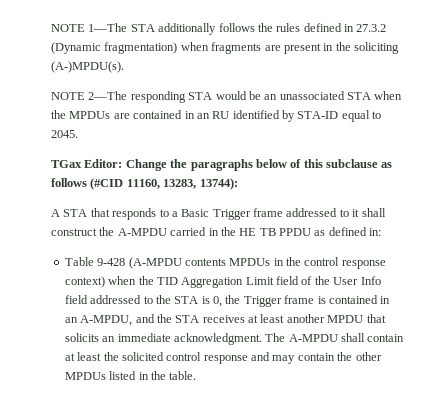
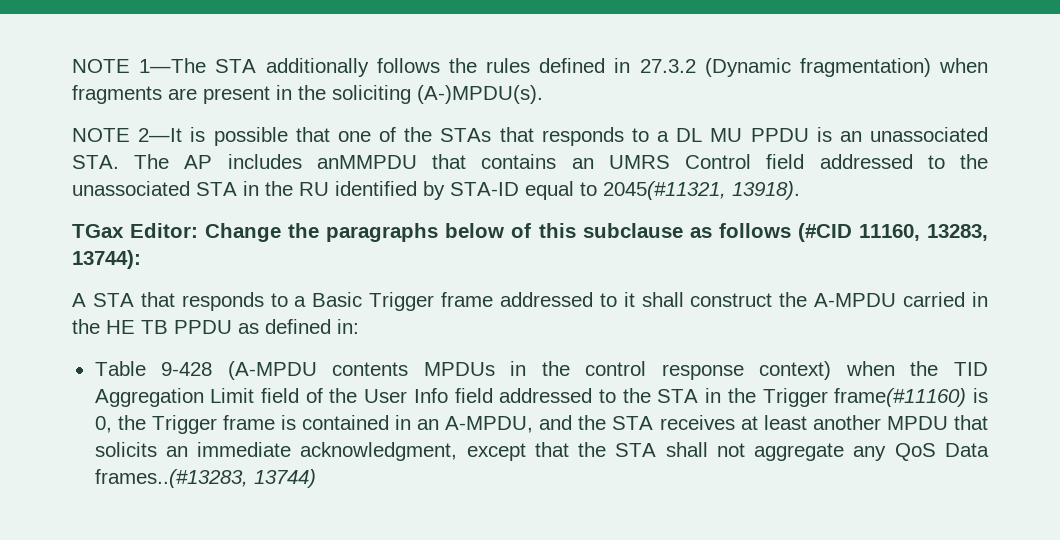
- NOTE 2—The responding STA would be an unassociated STA when the MPDUs are contained in an RU identified by STA-ID equal to 2045.
+ NOTE 2—It is possible that one of the STAs that responds to a DL MU PPDU is an unassociated STA. The AP includes anMMPDU that contains an UMRS Control field addressed to the unassociated STA in the RU identified by STA-ID equal to 2045(#11321, 13918).
- Table 9-428 (A-MPDU contents MPDUs in the control response context) when the TID Aggregation Limit field of the User Info field addressed to the STA is 0, the Trigger frame is contained in an A-MPDU, and the STA receives at least another MPDU that solicits an immediate acknowledgment. The A-MPDU shall contain at least the solicited control response and may contain the other MPDUs listed in the table.
+ Table 9-428 (A-MPDU contents MPDUs in the control response context) when the TID Aggregation Limit field of the User Info field addressed to the STA in the Trigger frame(#11160) is 0, the Trigger frame is contained in an A-MPDU, and the STA receives at least another MPDU that solicits an immediate acknowledgment, except that the STA shall not aggregate any QoS Data frames..(#13283, 13744)

